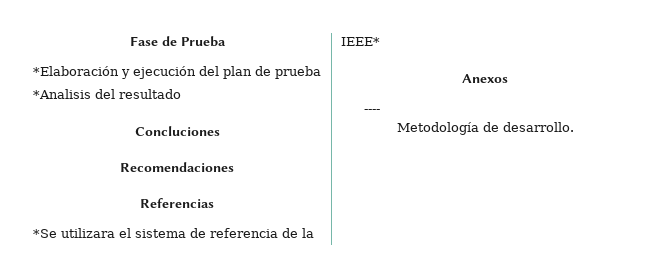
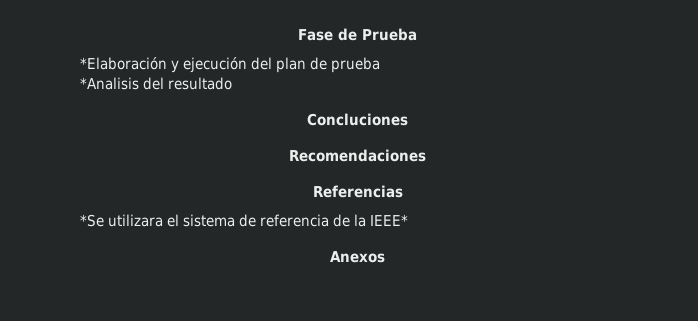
- ----
- Metodología de desarrollo.

